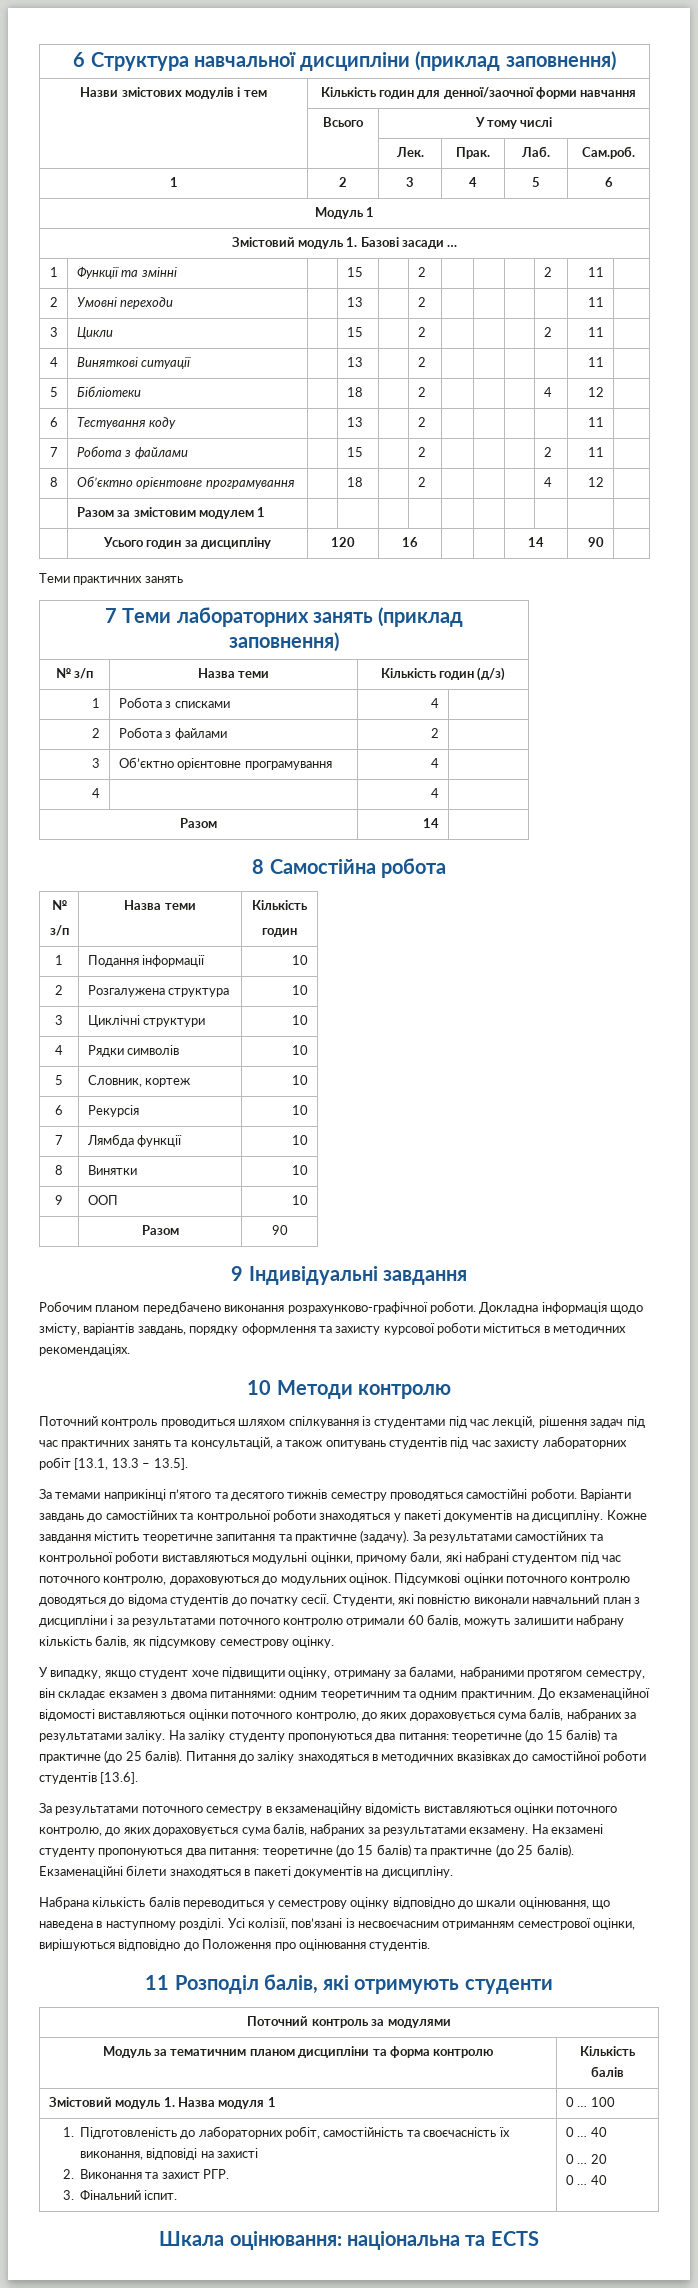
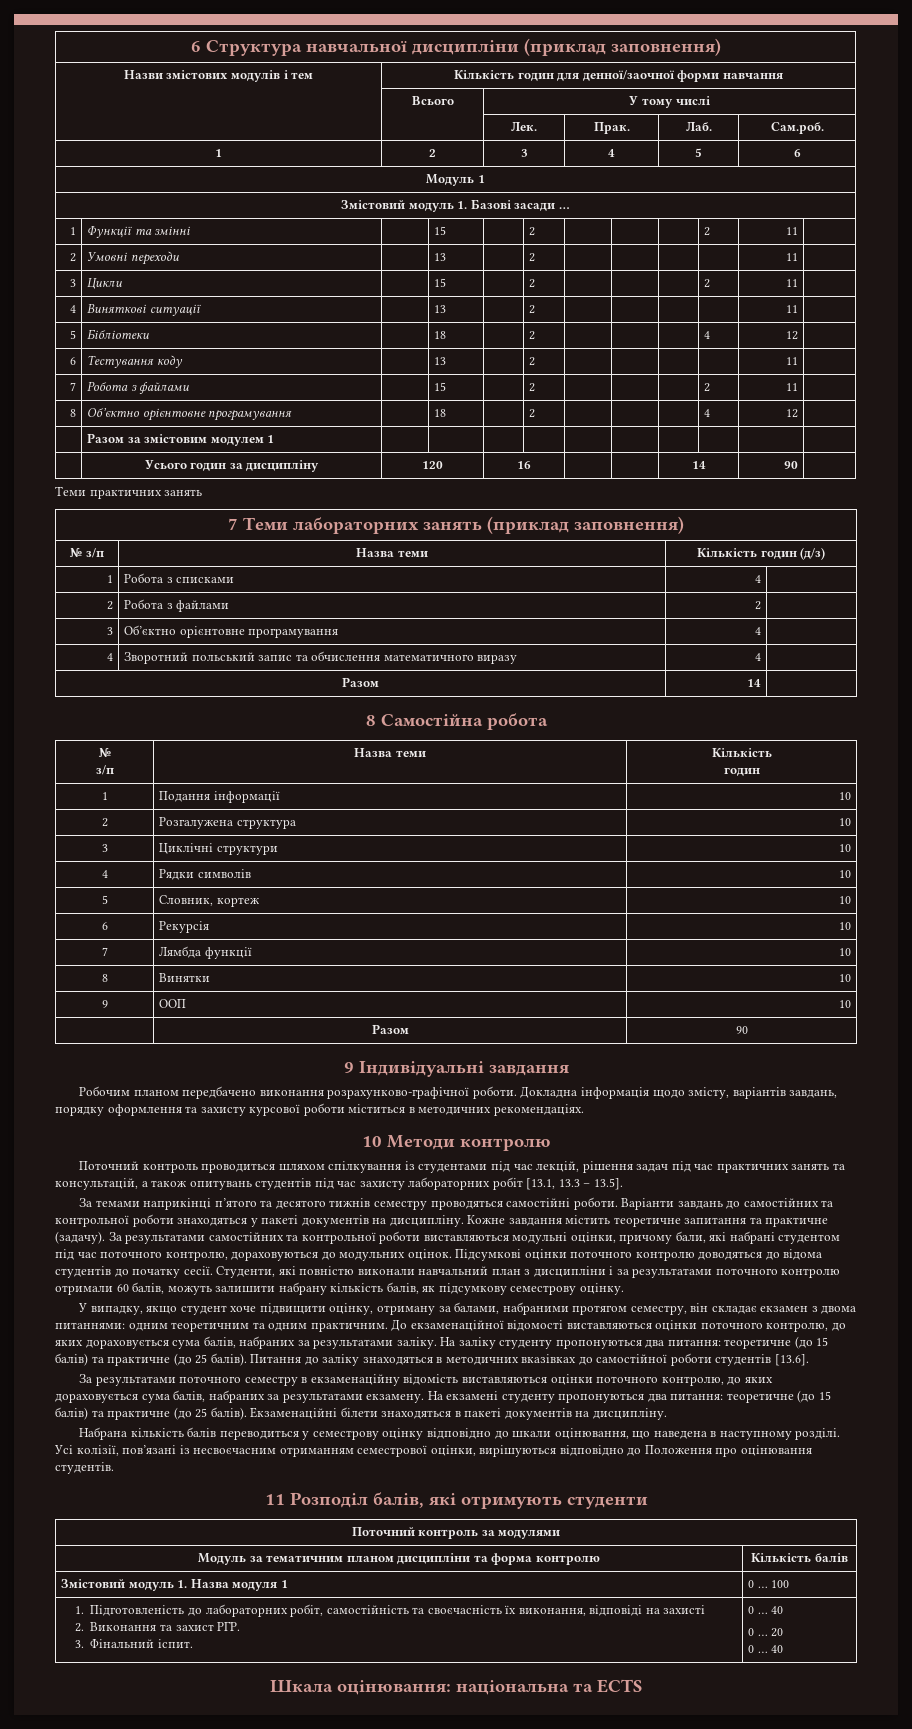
- 4 | | 4 |
+ 4 | Зворотний польський запис та обчислення математичного виразу | 4 |

